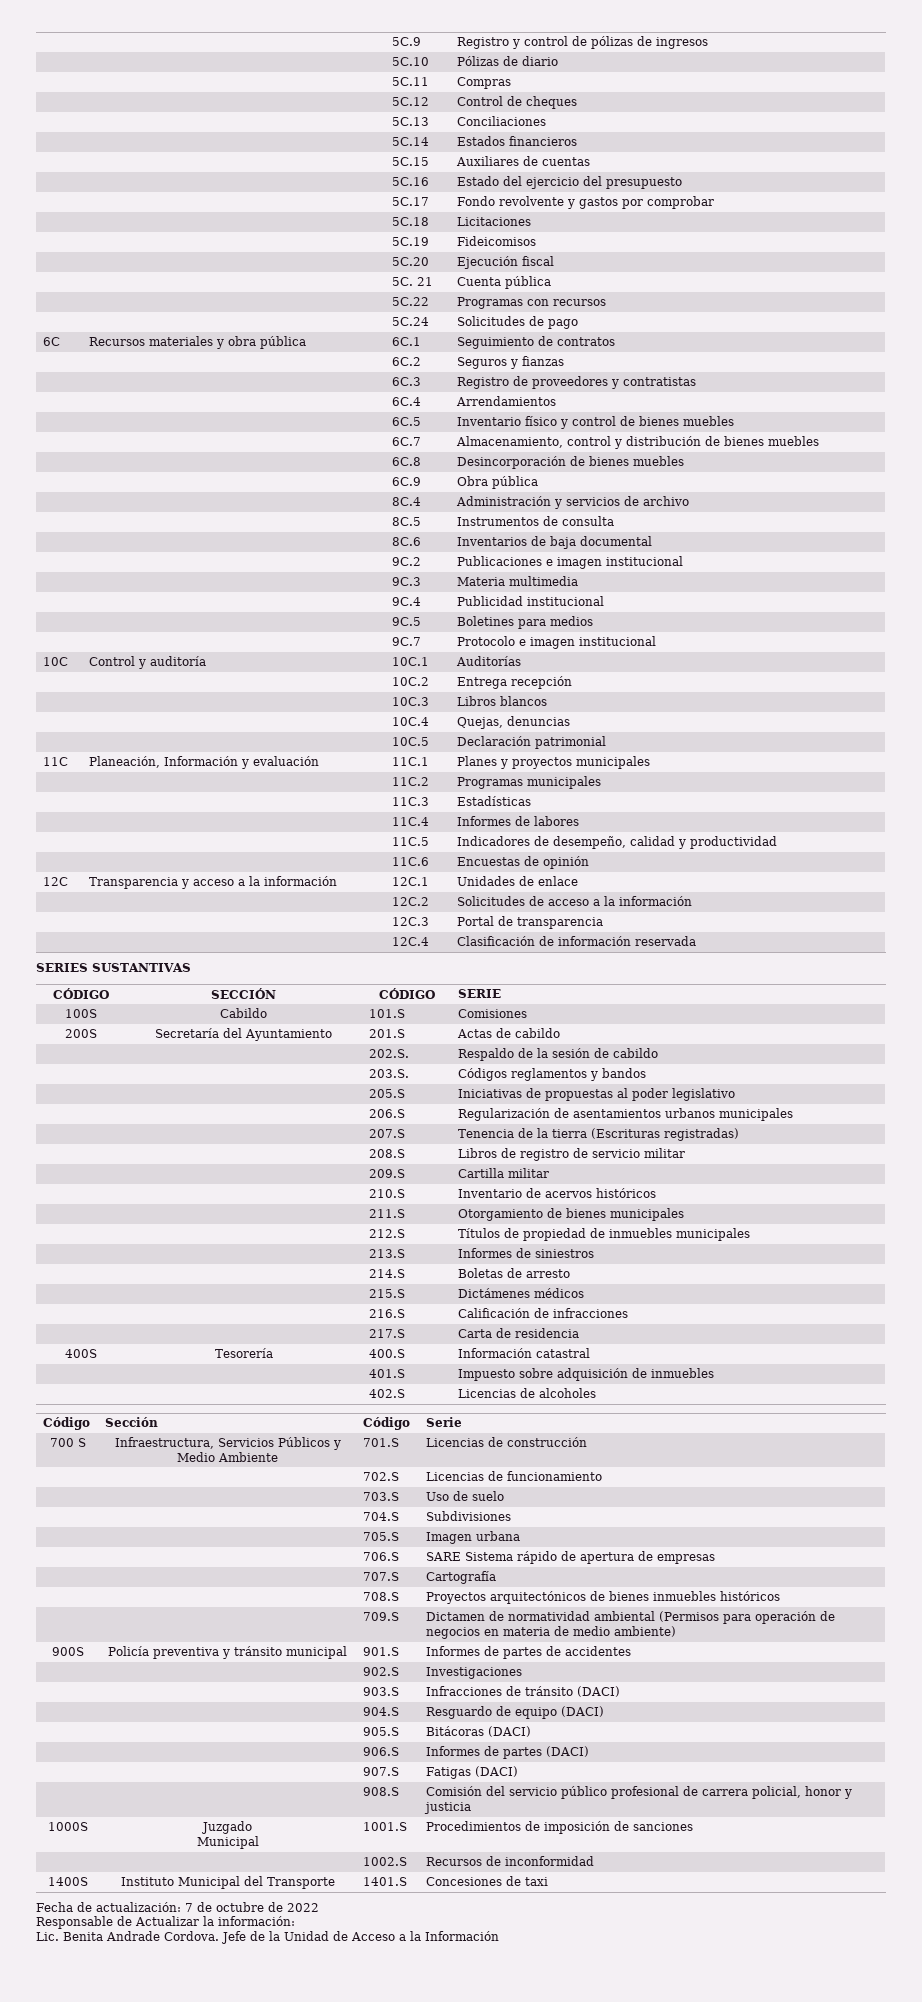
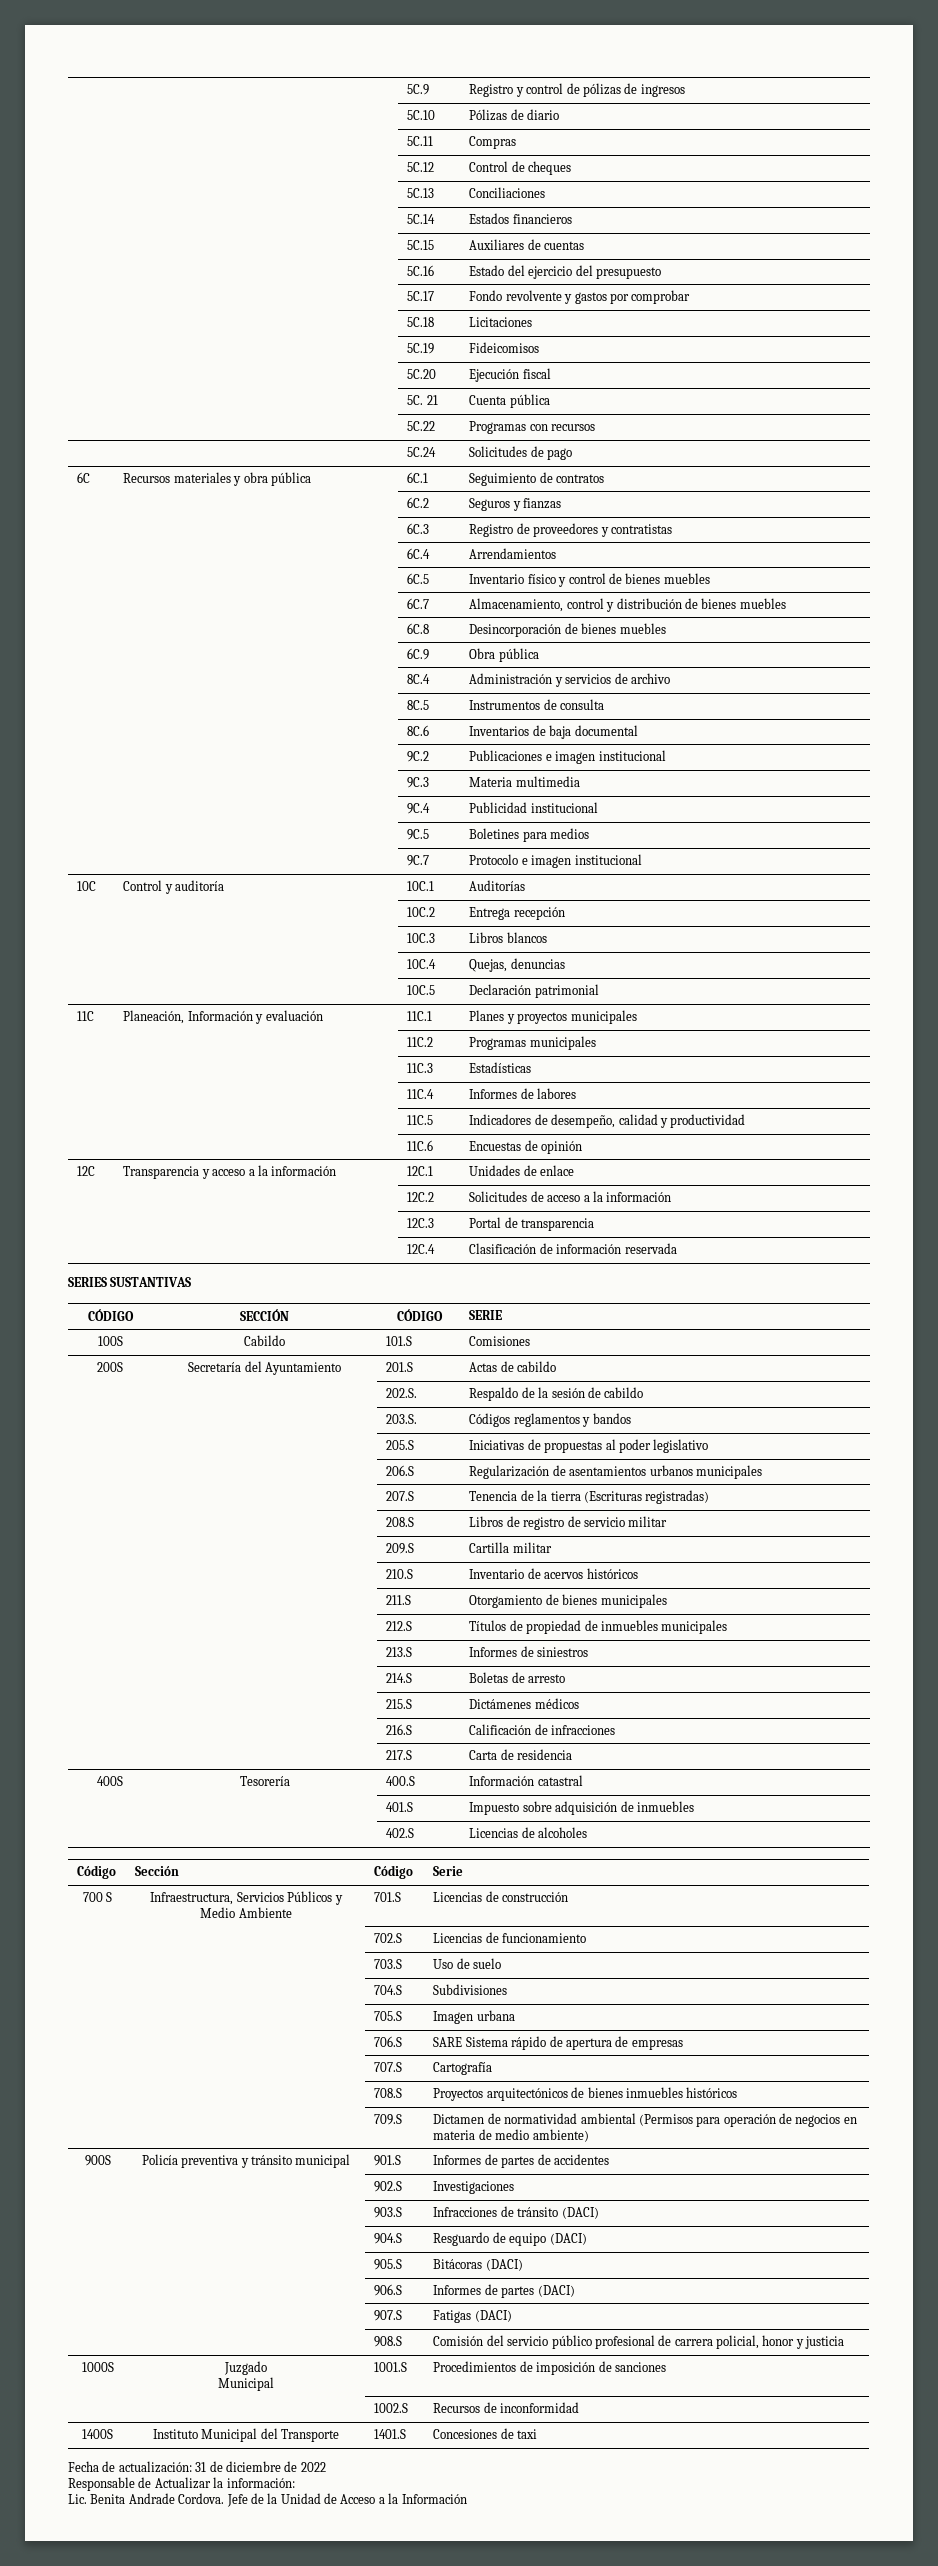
- Fecha de actualización: 7 de octubre de 2022
+ Fecha de actualización: 31 de diciembre de 2022

